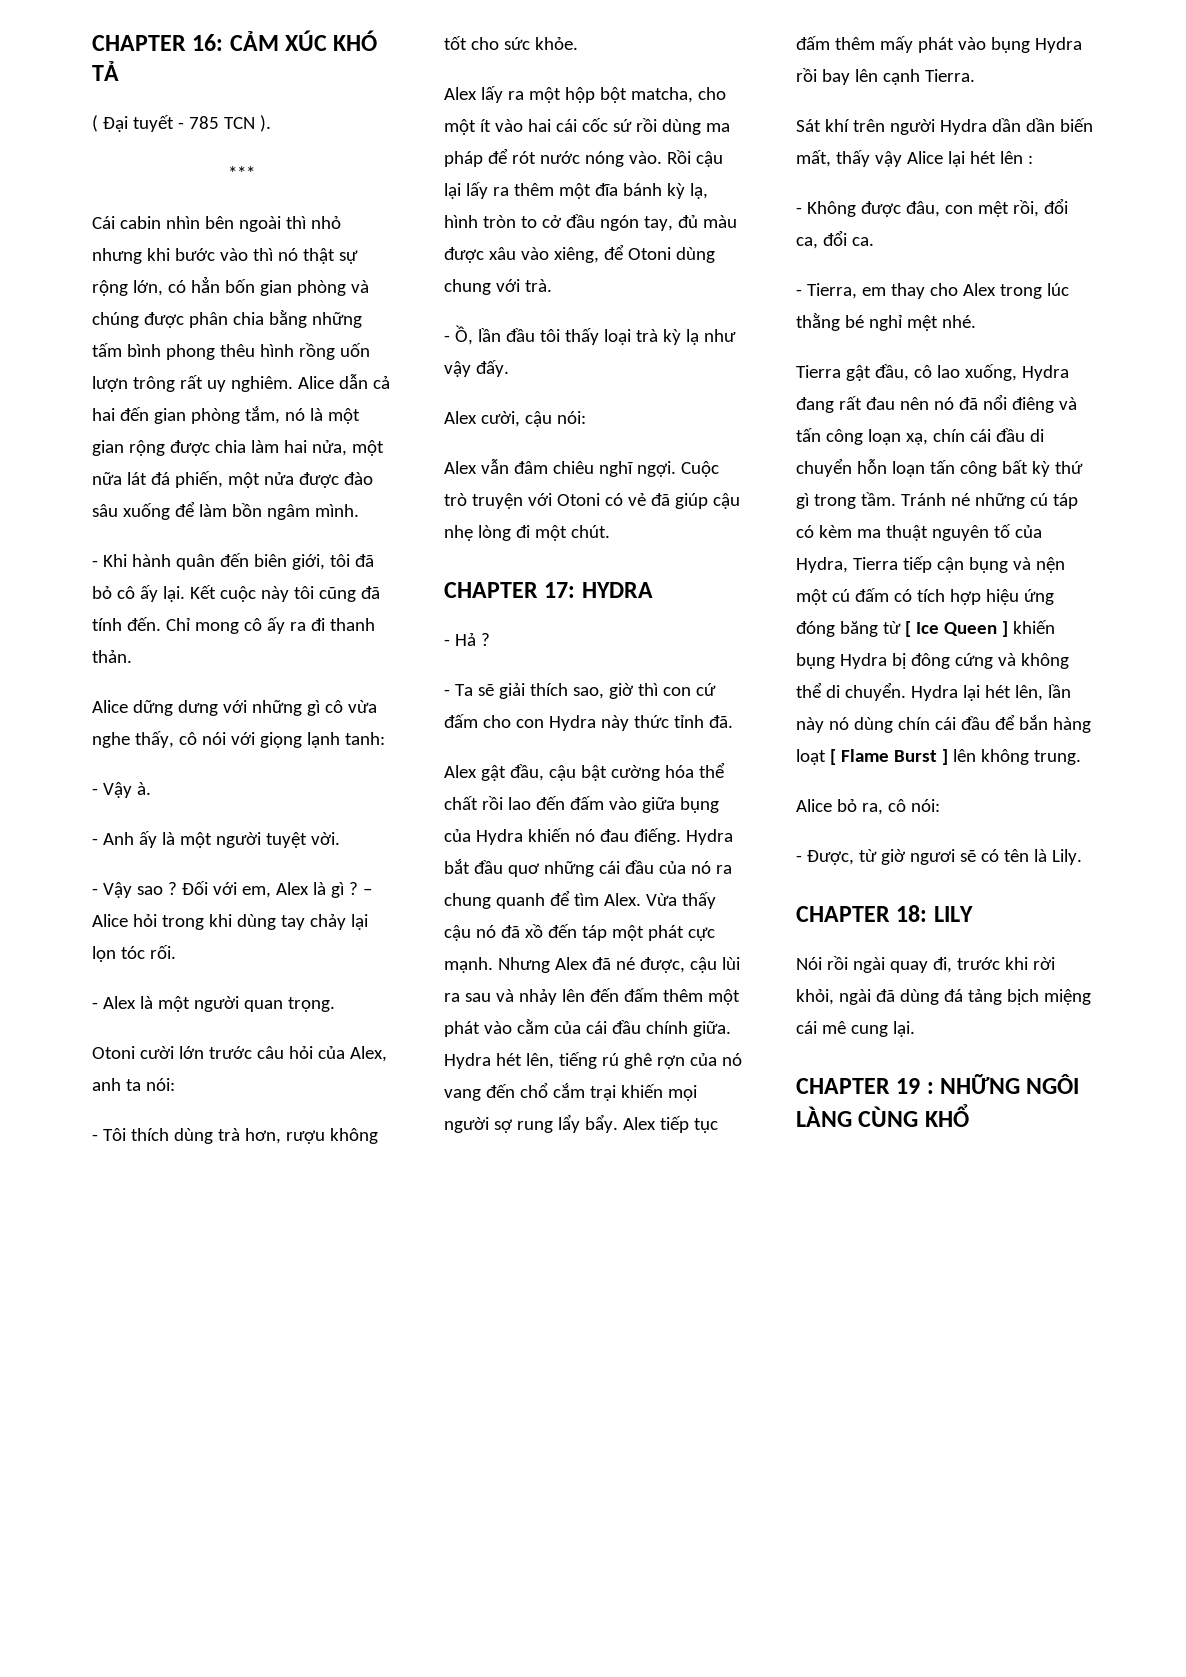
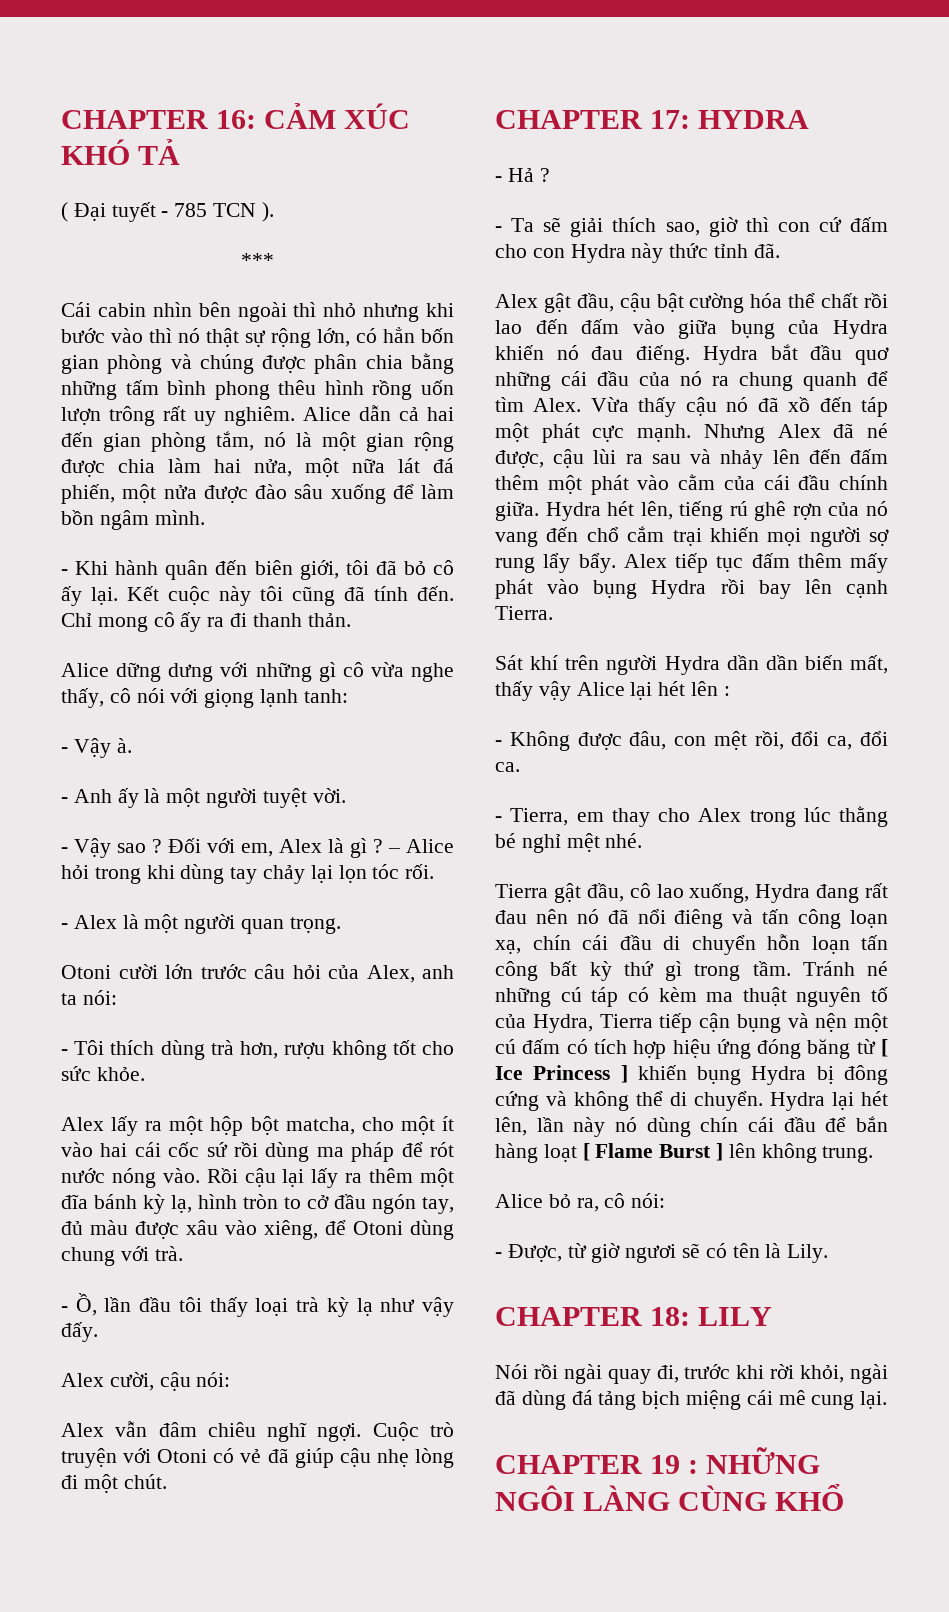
- Tránh né những cú táp có kèm ma thuật nguyên tố của Hydra, Tierra tiếp cận bụng và nện một cú đấm có tích hợp hiệu ứng đóng băng từ [ Ice Queen ] khiến bụng Hydra bị đông cứng và không thể di chuyển.
+ Tránh né những cú táp có kèm ma thuật nguyên tố của Hydra, Tierra tiếp cận bụng và nện một cú đấm có tích hợp hiệu ứng đóng băng từ [ Ice Princess ] khiến bụng Hydra bị đông cứng và không thể di chuyển.

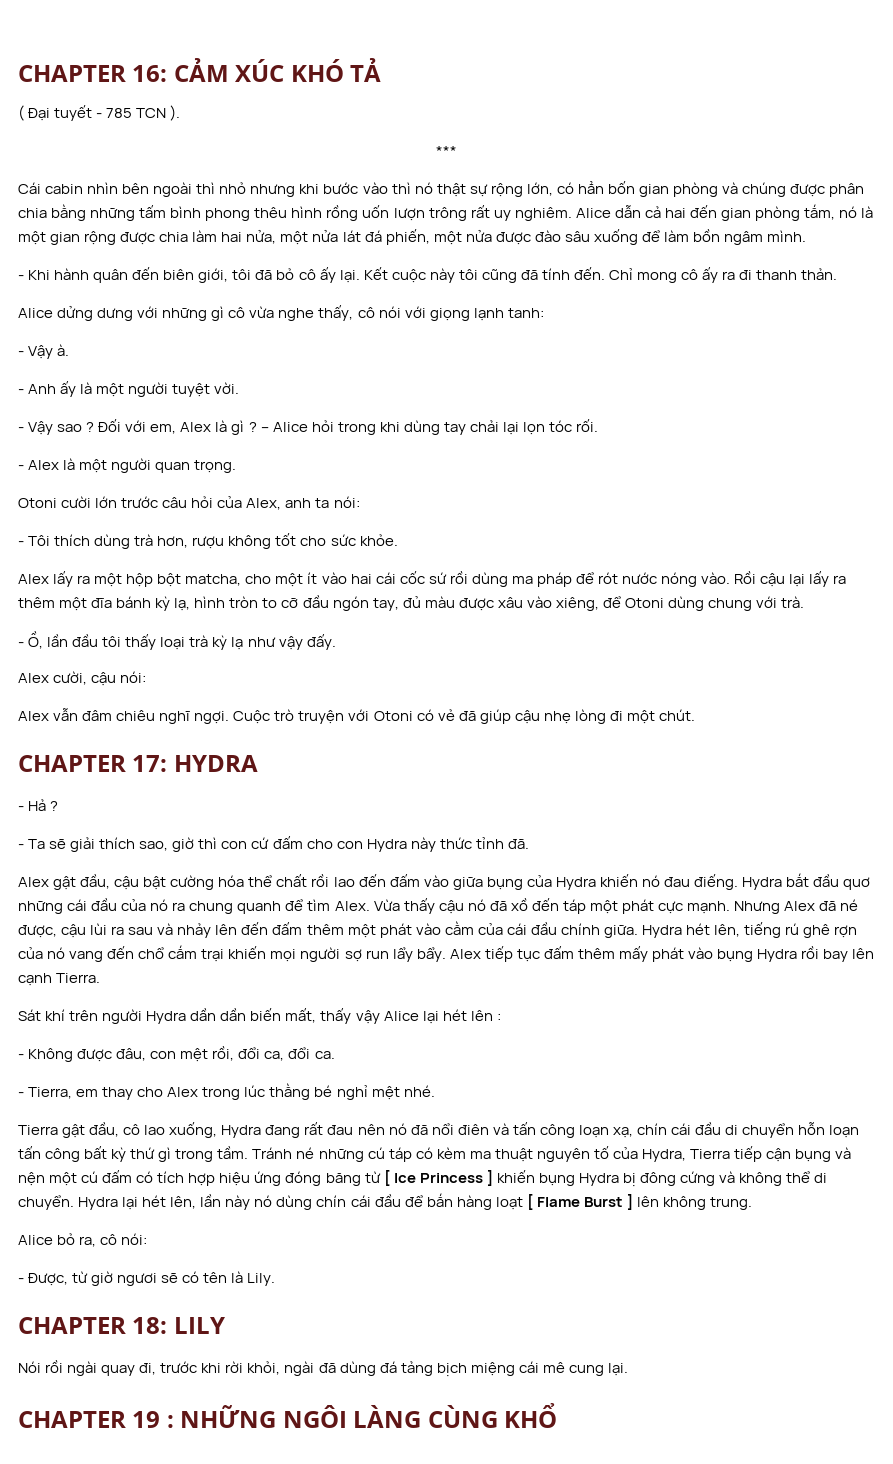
- Alice dẫn cả hai đến gian phòng tắm, nó là một gian rộng được chia làm hai nửa, một nữa lát đá phiến, một nửa được đào sâu xuống để làm bồn ngâm mình.
+ Alice dẫn cả hai đến gian phòng tắm, nó là một gian rộng được chia làm hai nửa, một nửa lát đá phiến, một nửa được đào sâu xuống để làm bồn ngâm mình.
- Alice dững dưng với những gì cô vừa nghe thấy, cô nói với giọng lạnh tanh:
+ Alice dửng dưng với những gì cô vừa nghe thấy, cô nói với giọng lạnh tanh:
- – Alice hỏi trong khi dùng tay chảy lại lọn tóc rối.
+ – Alice hỏi trong khi dùng tay chải lại lọn tóc rối.
- Rồi cậu lại lấy ra thêm một đĩa bánh kỳ lạ, hình tròn to cở đầu ngón tay, đủ màu được xâu vào xiêng, để Otoni dùng chung với trà.
+ Rồi cậu lại lấy ra thêm một đĩa bánh kỳ lạ, hình tròn to cỡ đầu ngón tay, đủ màu được xâu vào xiêng, để Otoni dùng chung với trà.
- Hydra hét lên, tiếng rú ghê rợn của nó vang đến chổ cắm trại khiến mọi người sợ rung lẩy bẩy.
+ Hydra hét lên, tiếng rú ghê rợn của nó vang đến chổ cắm trại khiến mọi người sợ run lẩy bẩy.
- Tierra gật đầu, cô lao xuống, Hydra đang rất đau nên nó đã nổi điêng và tấn công loạn xạ, chín cái đầu di chuyển hỗn loạn tấn công bất kỳ thứ gì trong tầm.
+ Tierra gật đầu, cô lao xuống, Hydra đang rất đau nên nó đã nổi điên và tấn công loạn xạ, chín cái đầu di chuyển hỗn loạn tấn công bất kỳ thứ gì trong tầm.

